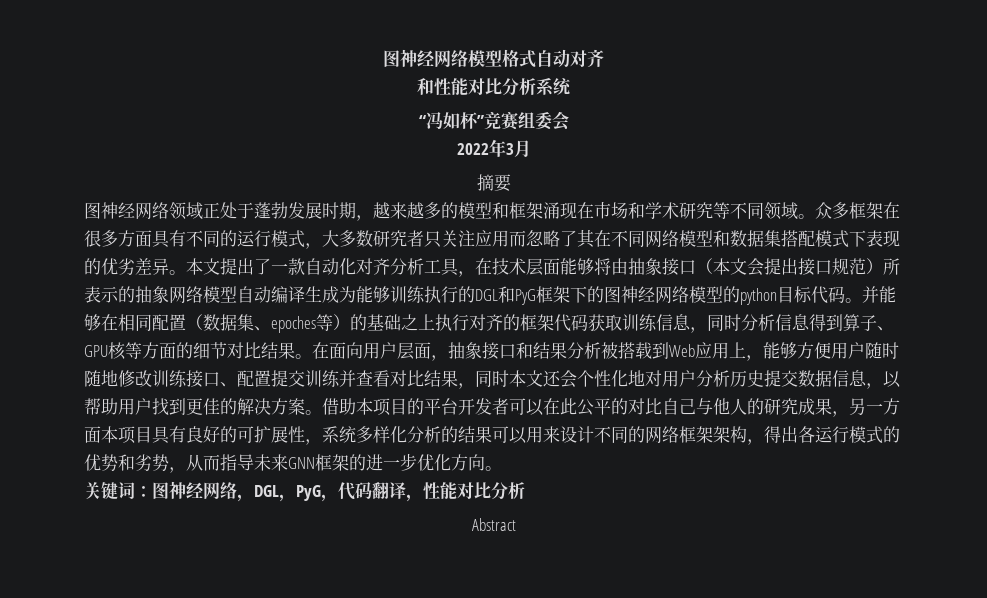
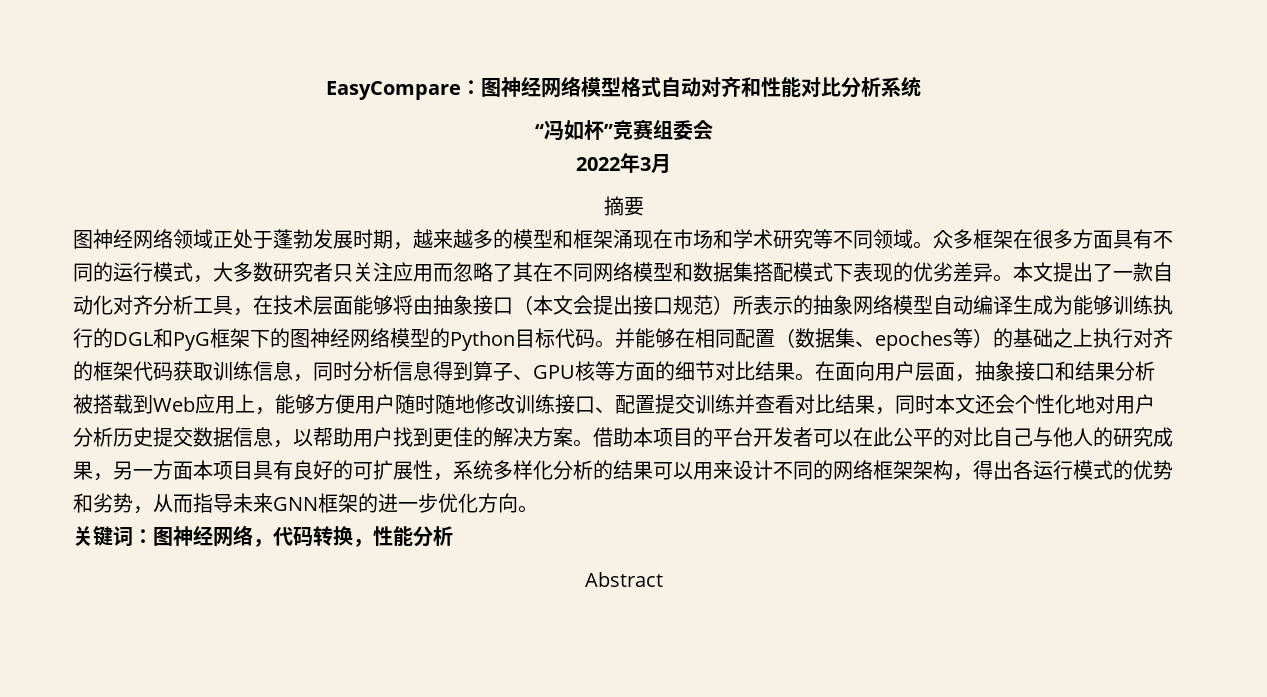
- 图神经网络模型格式自动对齐
- 和性能对比分析系统
+ EasyCompare：图神经网络模型格式自动对齐和性能对比分析系统
- 本文提出了一款自动化对齐分析工具，在技术层面能够将由抽象接口（本文会提出接口规范）所表示的抽象网络模型自动编译生成为能够训练执行的DGL和PyG框架下的图神经网络模型的python目标代码。
+ 本文提出了一款自动化对齐分析工具，在技术层面能够将由抽象接口（本文会提出接口规范）所表示的抽象网络模型自动编译生成为能够训练执行的DGL和PyG框架下的图神经网络模型的Python目标代码。
- 关键词：图神经网络，DGL，PyG，代码翻译，性能对比分析
+ 关键词：图神经网络，代码转换，性能分析

